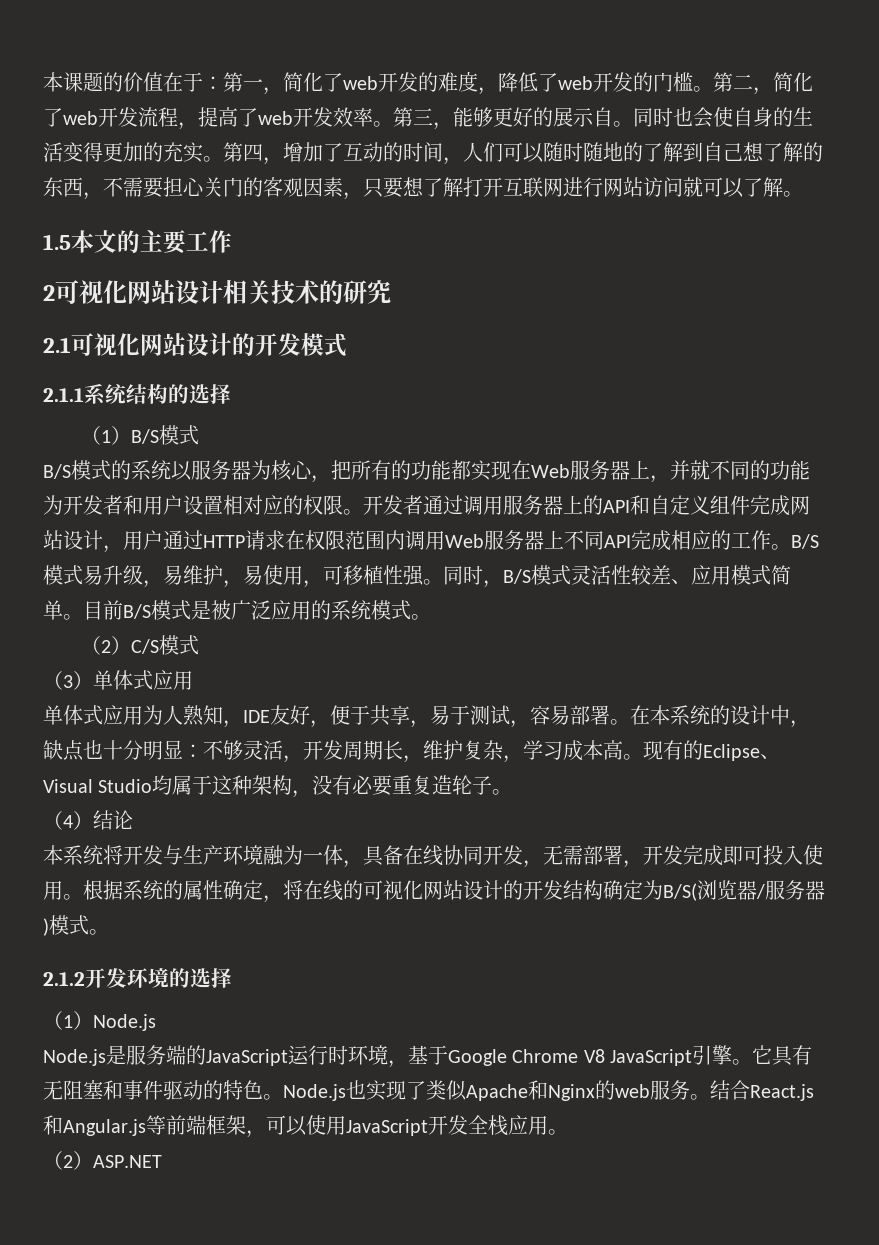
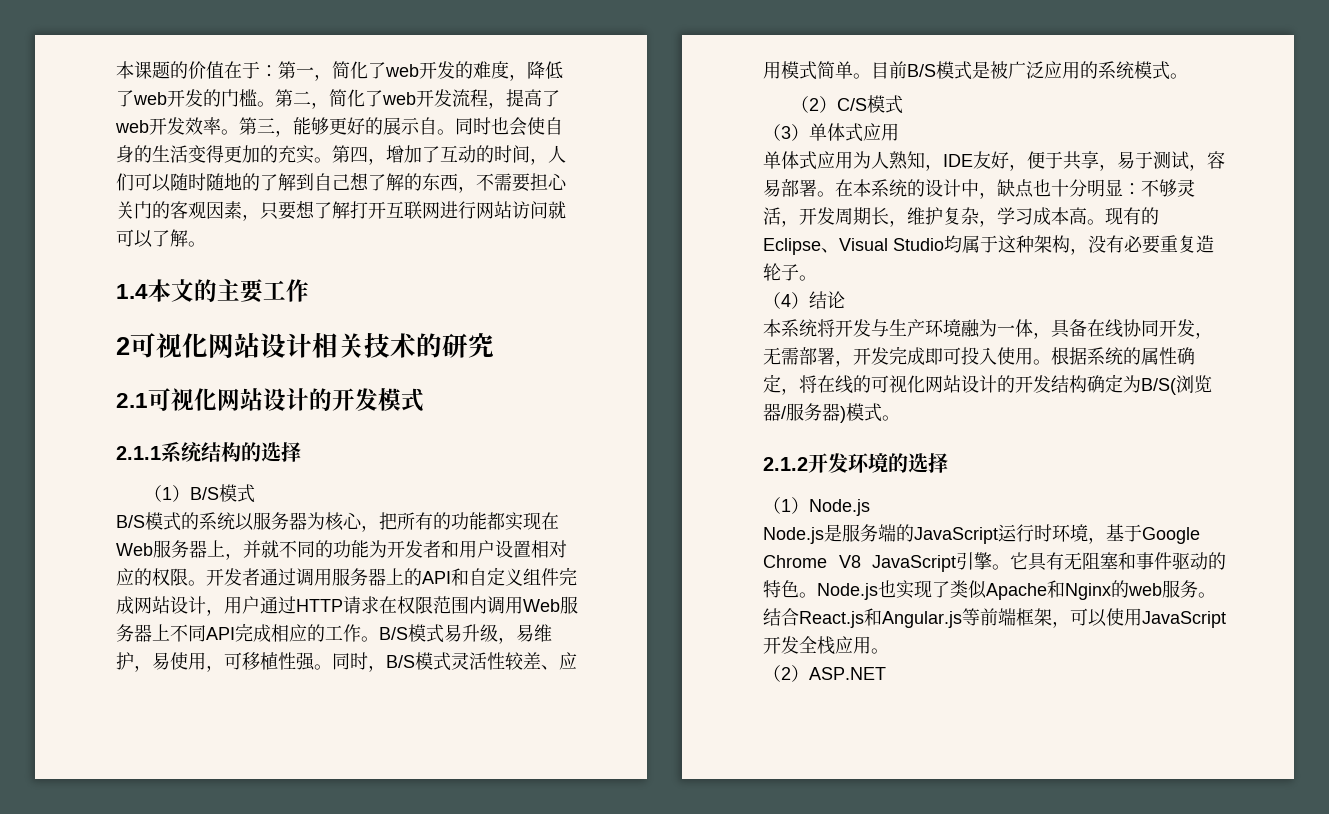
- 1.5本文的主要工作
+ 1.4本文的主要工作

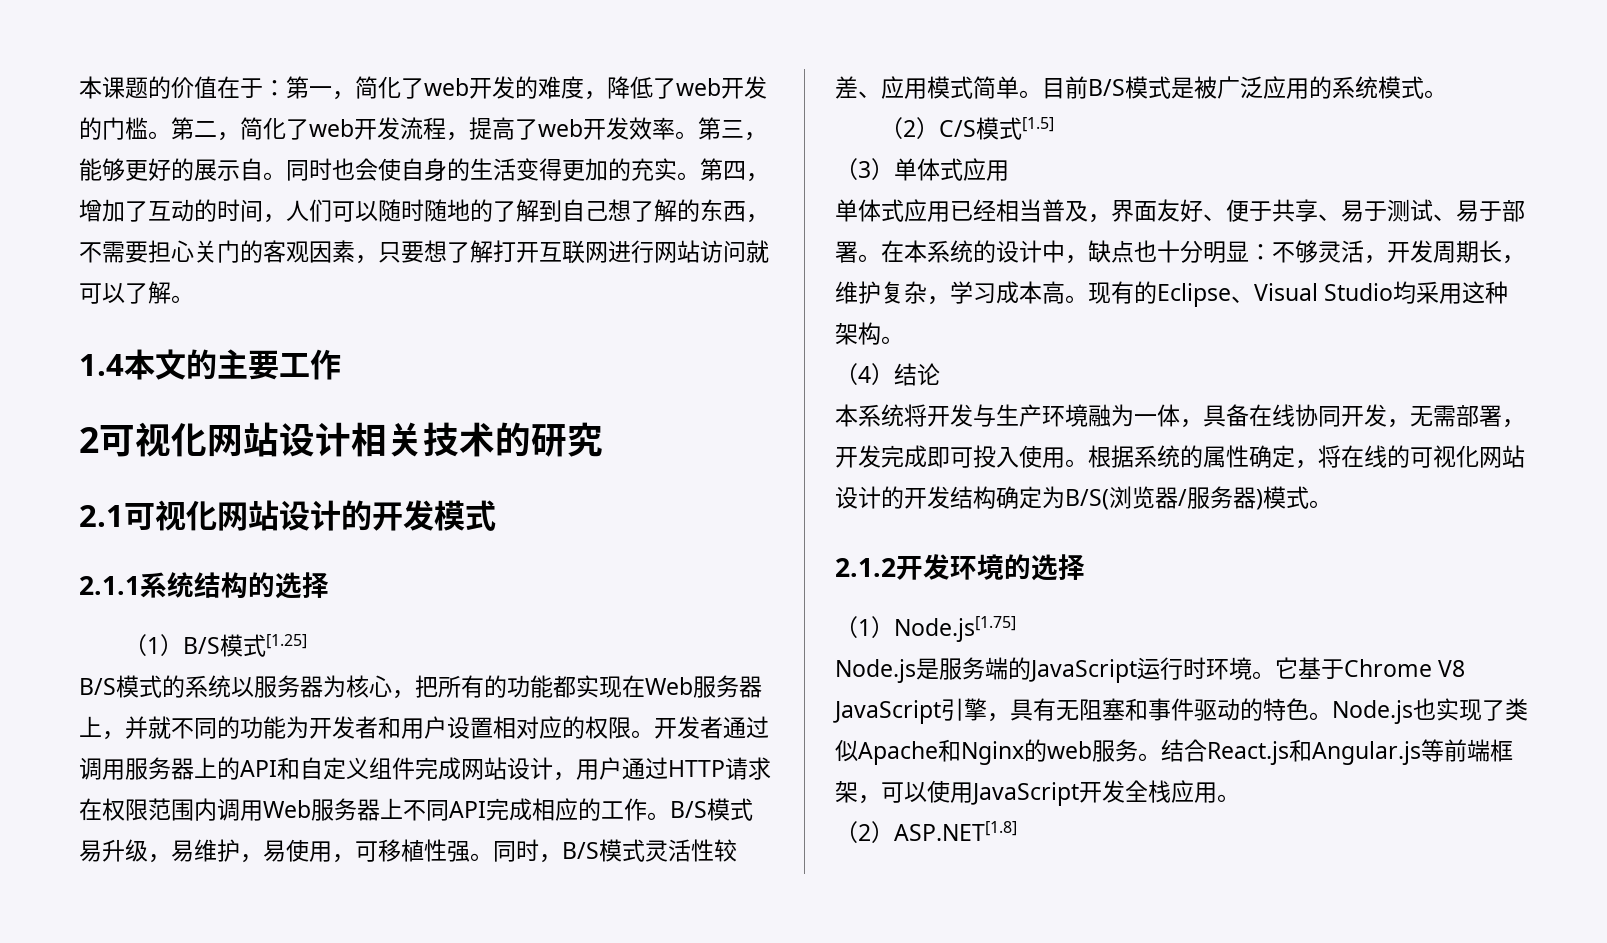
- （1）B/S模式
+ （1）B/S模式[1.25]
- （2）C/S模式
+ （2）C/S模式[1.5]
- 单体式应用为人熟知，IDE友好，便于共享，易于测试，容易部署。
+ 单体式应用已经相当普及，界面友好、便于共享、易于测试、易于部署。
- 现有的Eclipse、Visual Studio均属于这种架构，没有必要重复造轮子。
+ 现有的Eclipse、Visual Studio均采用这种架构。
- （1）Node.js
+ （1）Node.js[1.75]
- Node.js是服务端的JavaScript运行时环境，基于Google Chrome V8 JavaScript引擎。它具有无阻塞和事件驱动的特色。
+ Node.js是服务端的JavaScript运行时环境。它基于Chrome V8 JavaScript引擎，具有无阻塞和事件驱动的特色。
- （2）ASP.NET
+ （2）ASP.NET[1.8]

